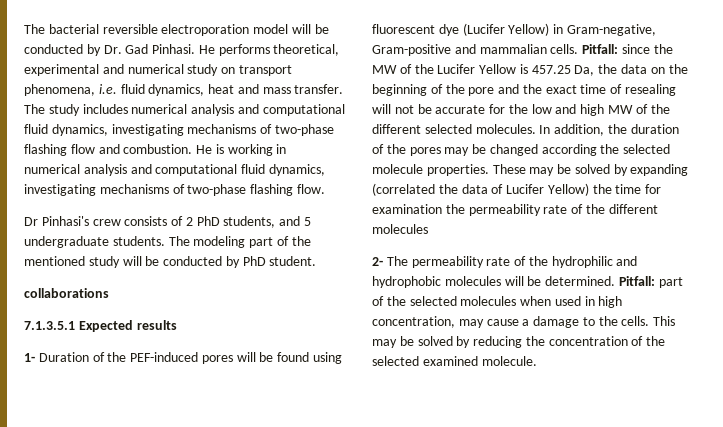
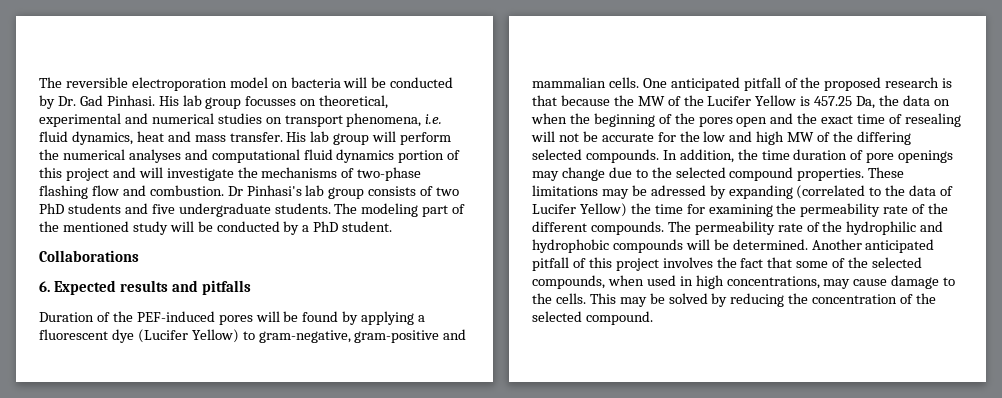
- The bacterial reversible electroporation model will be conducted by Dr. Gad Pinhasi.
+ The reversible electroporation model on bacteria will be conducted by Dr. Gad Pinhasi.
- He performs theoretical, experimental and numerical study on transport phenomena, i.e. fluid dynamics, heat and mass transfer.
+ His lab group focusses on theoretical, experimental and numerical studies on transport phenomena, i.e. fluid dynamics, heat and mass transfer.
- The study includes numerical analysis and computational fluid dynamics, investigating mechanisms of two-phase flashing flow and combustion.
+ His lab group will perform the numerical analyses and computational fluid dynamics portion of this project and will investigate the mechanisms of two-phase flashing flow and combustion.
- He is working in numerical analysis and computational fluid dynamics, investigating mechanisms of two-phase flashing flow.
- Dr Pinhasi's crew consists of 2 PhD students, and 5 undergraduate students.
+ Dr Pinhasi's lab group consists of two PhD students and five undergraduate students.
- The modeling part of the mentioned study will be conducted by PhD student.
+ The modeling part of the mentioned study will be conducted by a PhD student.
- collaborations
- 7.1.3.5.1 Expected results
- 1- Duration of the PEF-induced pores will be found using fluorescent dye (Lucifer Yellow) in Gram-negative, Gram-positive and mammalian cells. Pitfall: since the MW of the Lucifer Yellow is 457.25 Da, the data on the beginning of the pore and the exact time of resealing will not be accurate for the low and high MW of the different selected molecules.
+ Collaborations
+ 6. Expected results and pitfalls
+ Duration of the PEF-induced pores will be found by applying a fluorescent dye (Lucifer Yellow) to gram-negative, gram-positive and mammalian cells. One anticipated pitfall of the proposed research is that because the MW of the Lucifer Yellow is 457.25 Da, the data on when the beginning of the pores open and the exact time of resealing will not be accurate for the low and high MW of the differing selected compounds.
- In addition, the duration of the pores may be changed according the selected molecule properties. These may be solved by expanding (correlated the data of Lucifer Yellow) the time for examination the permeability rate of the different molecules
- 2- The permeability rate of the hydrophilic and hydrophobic molecules will be determined.
+ In addition, the time duration of pore openings may change due to the selected compound properties. These limitations may be adressed by expanding (correlated to the data of Lucifer Yellow) the time for examining the permeability rate of the different compounds. The permeability rate of the hydrophilic and hydrophobic compounds will be determined.
- Pitfall: part of the selected molecules when used in high concentration, may cause a damage to the cells.
+ Another anticipated pitfall of this project involves the fact that some of the selected compounds, when used in high concentrations, may cause damage to the cells.
- This may be solved by reducing the concentration of the selected examined molecule.
+ This may be solved by reducing the concentration of the selected compound.

